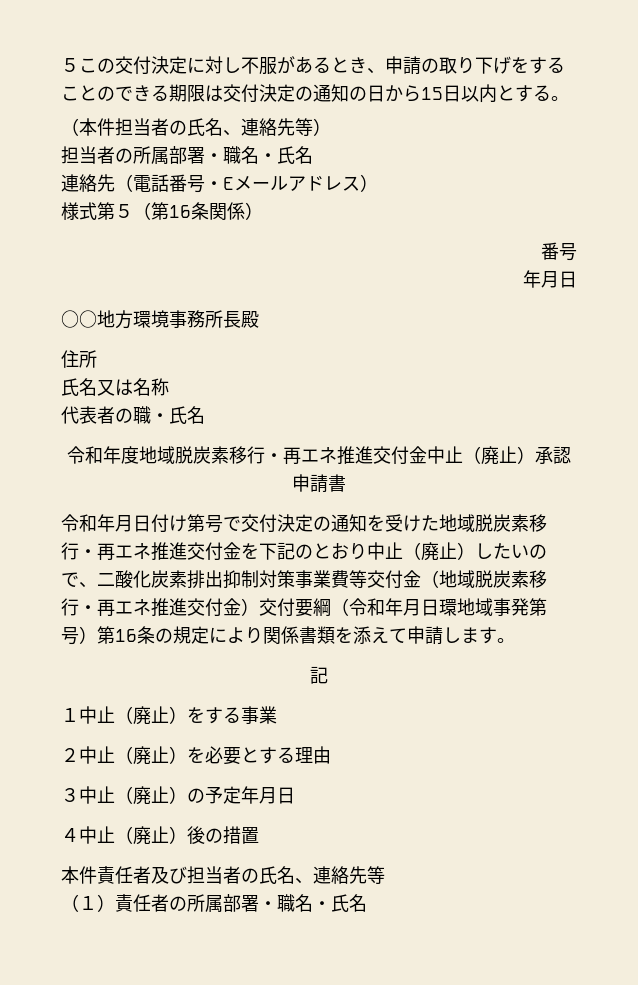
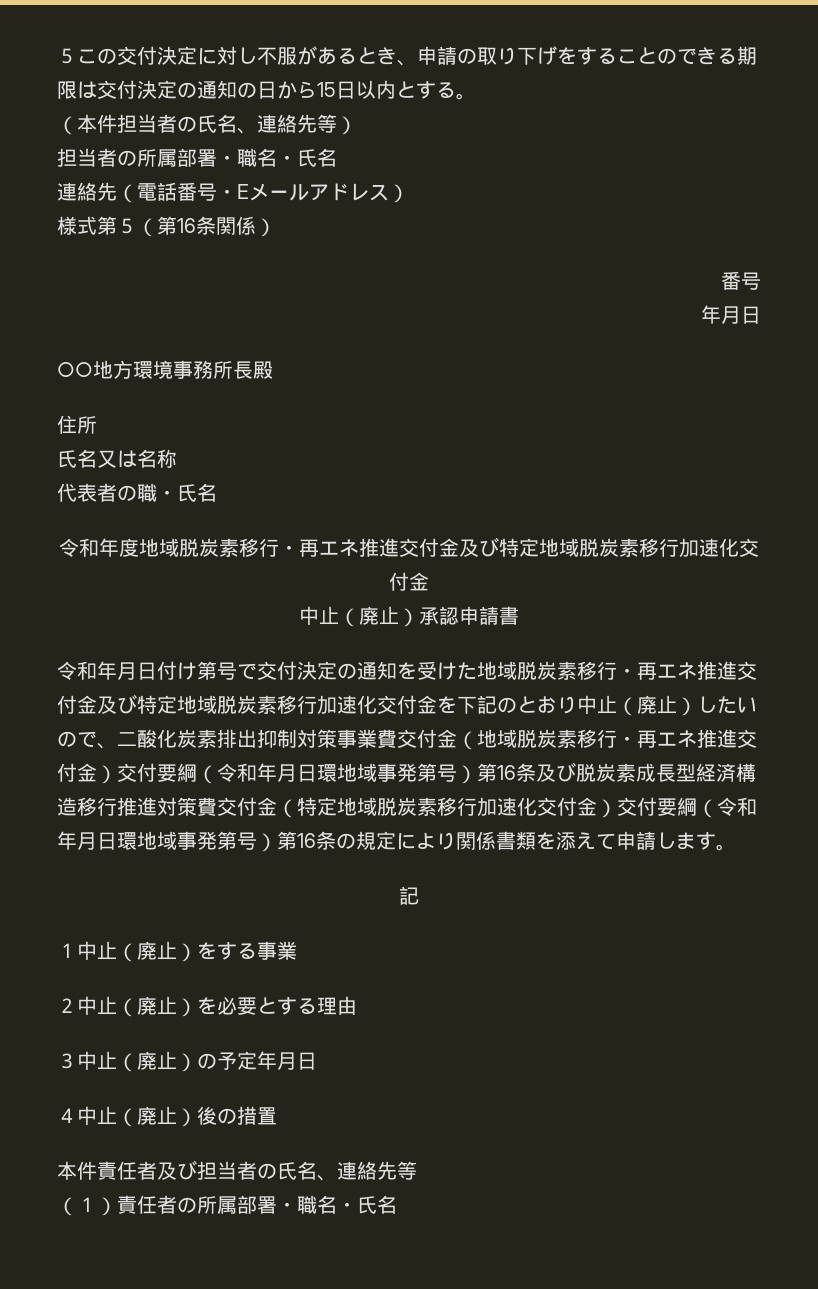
- 令和年度地域脱炭素移行・再エネ推進交付金中止（廃止）承認申請書
+ 令和年度地域脱炭素移行・再エネ推進交付金及び特定地域脱炭素移行加速化交付金
+ 中止（廃止）承認申請書
- 令和年月日付け第号で交付決定の通知を受けた地域脱炭素移行・再エネ推進交付金を下記のとおり中止（廃止）したいので、二酸化炭素排出抑制対策事業費等交付金（地域脱炭素移行・再エネ推進交付金）交付要綱（令和年月日環地域事発第号）第16条の規定により関係書類を添えて申請します。
+ 令和年月日付け第号で交付決定の通知を受けた地域脱炭素移行・再エネ推進交付金及び特定地域脱炭素移行加速化交付金を下記のとおり中止（廃止）したいので、二酸化炭素排出抑制対策事業費交付金（地域脱炭素移行・再エネ推進交付金）交付要綱（令和年月日環地域事発第号）第16条及び脱炭素成長型経済構造移行推進対策費交付金（特定地域脱炭素移行加速化交付金）交付要綱（令和年月日環地域事発第号）第16条の規定により関係書類を添えて申請します。

